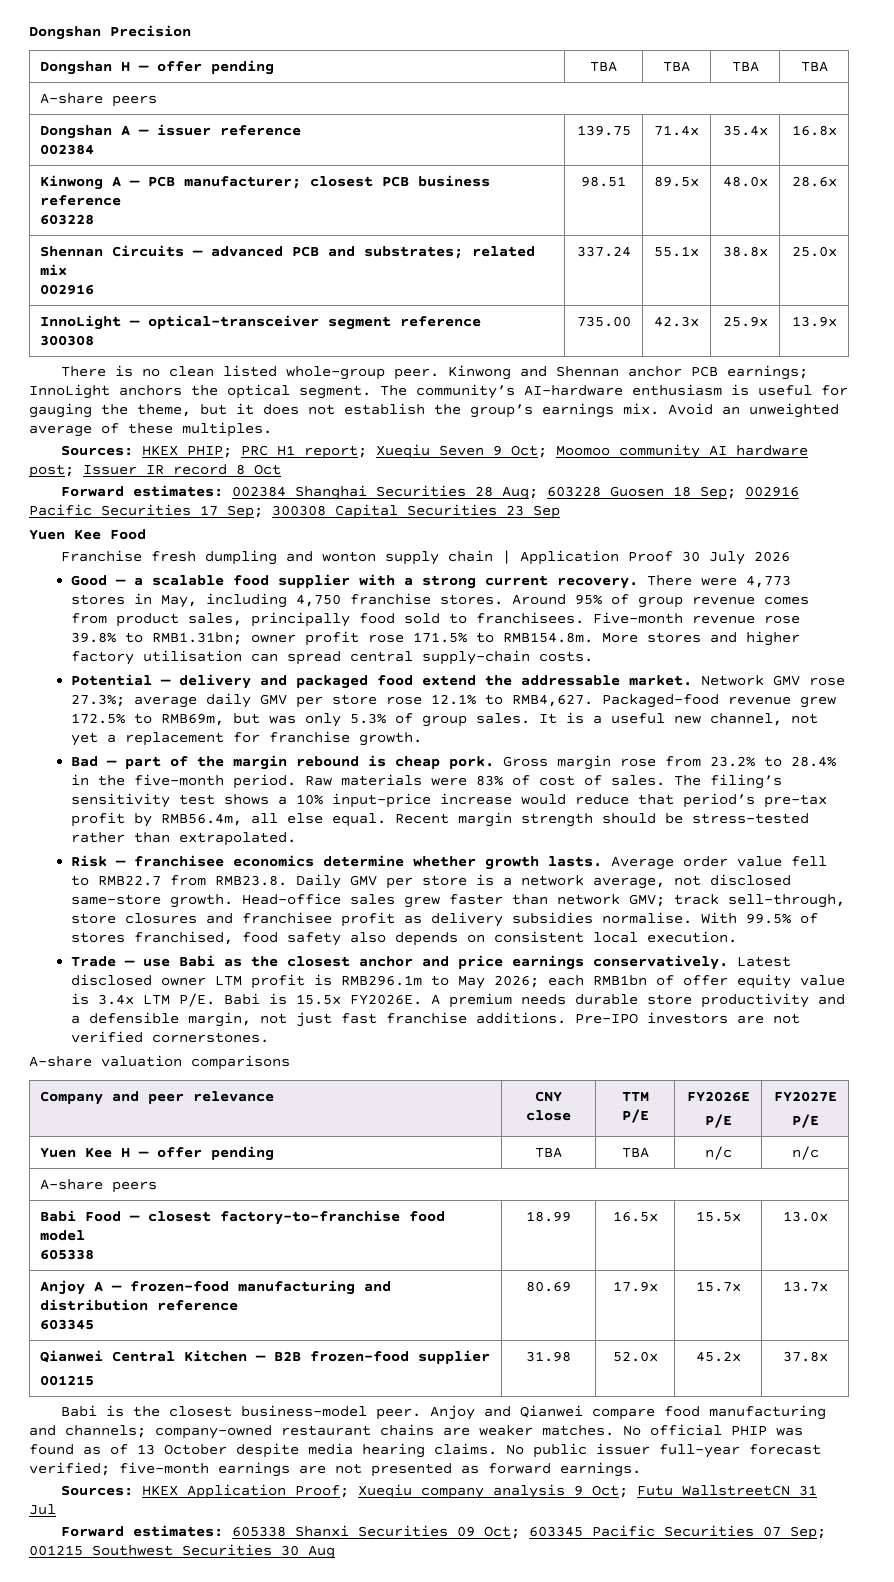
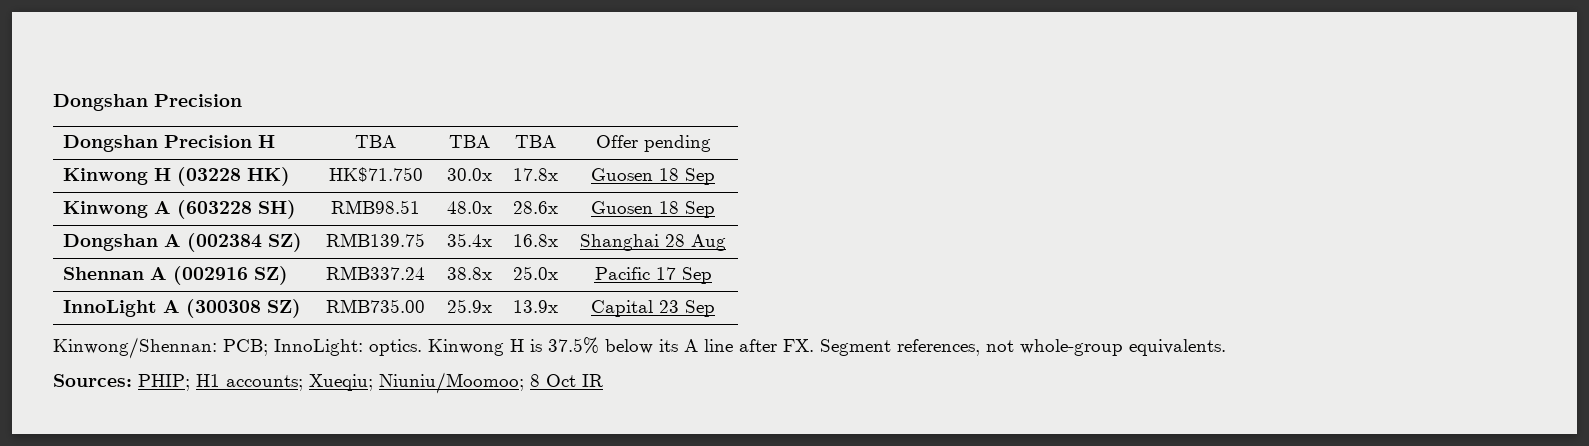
- Dongshan H — offer pending | TBA | TBA | TBA | TBA
- A-share peers
- Dongshan A — issuer reference
- 002384 | 139.75 | 71.4x | 35.4x | 16.8x
- Kinwong A — PCB manufacturer; closest PCB business reference
- 603228 | 98.51 | 89.5x | 48.0x | 28.6x
- Shennan Circuits — advanced PCB and substrates; related mix
- 002916 | 337.24 | 55.1x | 38.8x | 25.0x
- InnoLight — optical-transceiver segment reference
- 300308 | 735.00 | 42.3x | 25.9x | 13.9x
- There is no clean listed whole-group peer. Kinwong and Shennan anchor PCB earnings; InnoLight anchors the optical segment. The community’s AI-hardware enthusiasm is useful for gauging the theme, but it does not establish the group’s earnings mix. Avoid an unweighted average of these multiples.
- Sources: HKEX PHIP; PRC H1 report; Xueqiu Seven 9 Oct; Moomoo community AI hardware post; Issuer IR record 8 Oct
- Forward estimates: 002384 Shanghai Securities 28 Aug; 603228 Guosen 18 Sep; 002916 Pacific Securities 17 Sep; 300308 Capital Securities 23 Sep
- Yuen Kee Food
- Franchise fresh dumpling and wonton supply chain | Application Proof 30 July 2026
- Good — a scalable food supplier with a strong current recovery. There were 4,773 stores in May, including 4,750 franchise stores. Around 95% of group revenue comes from product sales, principally food sold to franchisees. Five-month revenue rose 39.8% to RMB1.31bn; owner profit rose 171.5% to RMB154.8m. More stores and higher factory utilisation can spread central supply-chain costs.
- Potential — delivery and packaged food extend the addressable market. Network GMV rose 27.3%; average daily GMV per store rose 12.1% to RMB4,627. Packaged-food revenue grew 172.5% to RMB69m, but was only 5.3% of group sales. It is a useful new channel, not yet a replacement for franchise growth.
- Bad — part of the margin rebound is cheap pork. Gross margin rose from 23.2% to 28.4% in the five-month period. Raw materials were 83% of cost of sales. The filing’s sensitivity test shows a 10% input-price increase would reduce that period’s pre-tax profit by RMB56.4m, all else equal. Recent margin strength should be stress-tested rather than extrapolated.
- Risk — franchisee economics determine whether growth lasts. Average order value fell to RMB22.7 from RMB23.8. Daily GMV per store is a network average, not disclosed same-store growth. Head-office sales grew faster than network GMV; track sell-through, store closures and franchisee profit as delivery subsidies normalise. With 99.5% of stores franchised, food safety also depends on consistent local execution.
- Trade — use Babi as the closest anchor and price earnings conservatively. Latest disclosed owner LTM profit is RMB296.1m to May 2026; each RMB1bn of offer equity value is 3.4x LTM P/E. Babi is 15.5x FY2026E. A premium needs durable store productivity and a defensible margin, not just fast franchise additions. Pre-IPO investors are not verified cornerstones.
- A-share valuation comparisons
- Company and peer relevance | CNY close | TTM P/E | FY2026E
- P/E | FY2027E
- P/E
- Yuen Kee H — offer pending | TBA | TBA | n/c | n/c
- A-share peers
- Babi Food — closest factory-to-franchise food model
- 605338 | 18.99 | 16.5x | 15.5x | 13.0x
- Anjoy A — frozen-food manufacturing and distribution reference
- 603345 | 80.69 | 17.9x | 15.7x | 13.7x
- Qianwei Central Kitchen — B2B frozen-food supplier
- 001215 | 31.98 | 52.0x | 45.2x | 37.8x
- Babi is the closest business-model peer. Anjoy and Qianwei compare food manufacturing and channels; company-owned restaurant chains are weaker matches. No official PHIP was found as of 13 October despite media hearing claims. No public issuer full-year forecast verified; five-month earnings are not presented as forward earnings.
- Sources: HKEX Application Proof; Xueqiu company analysis 9 Oct; Futu WallstreetCN 31 Jul
- Forward estimates: 605338 Shanxi Securities 09 Oct; 603345 Pacific Securities 07 Sep; 001215 Southwest Securities 30 Aug
+ Dongshan Precision H | TBA | TBA | TBA | Offer pending
+ Kinwong H (03228 HK) | HK$71.750 | 30.0x | 17.8x | Guosen 18 Sep
+ Kinwong A (603228 SH) | RMB98.51 | 48.0x | 28.6x | Guosen 18 Sep
+ Dongshan A (002384 SZ) | RMB139.75 | 35.4x | 16.8x | Shanghai 28 Aug
+ Shennan A (002916 SZ) | RMB337.24 | 38.8x | 25.0x | Pacific 17 Sep
+ InnoLight A (300308 SZ) | RMB735.00 | 25.9x | 13.9x | Capital 23 Sep
+ Kinwong/Shennan: PCB; InnoLight: optics. Kinwong H is 37.5% below its A line after FX. Segment references, not whole-group equivalents.
+ Sources: PHIP; H1 accounts; Xueqiu; Niuniu/Moomoo; 8 Oct IR

